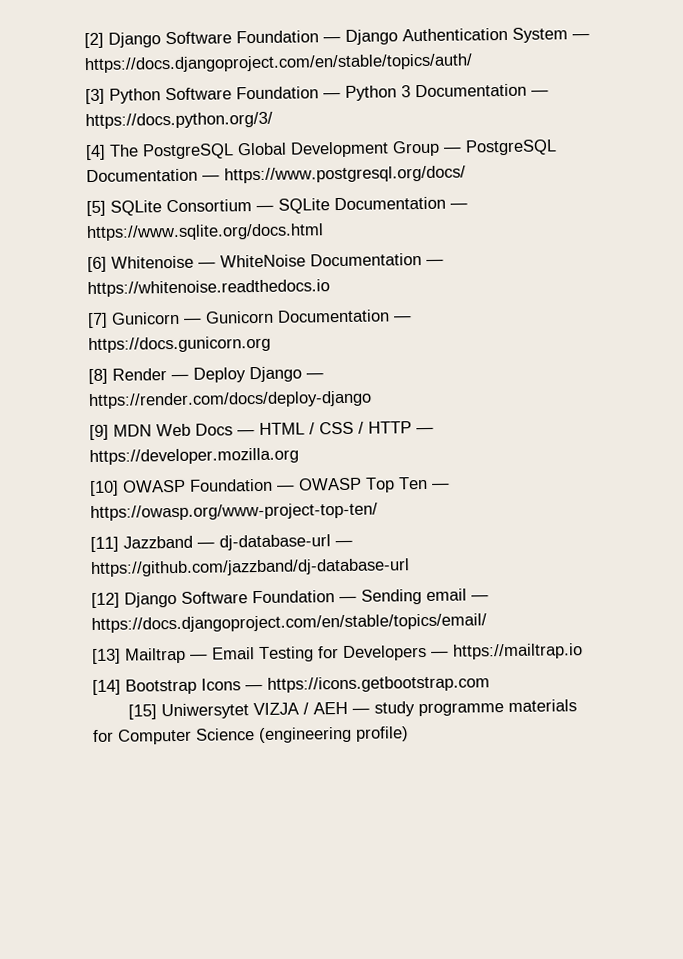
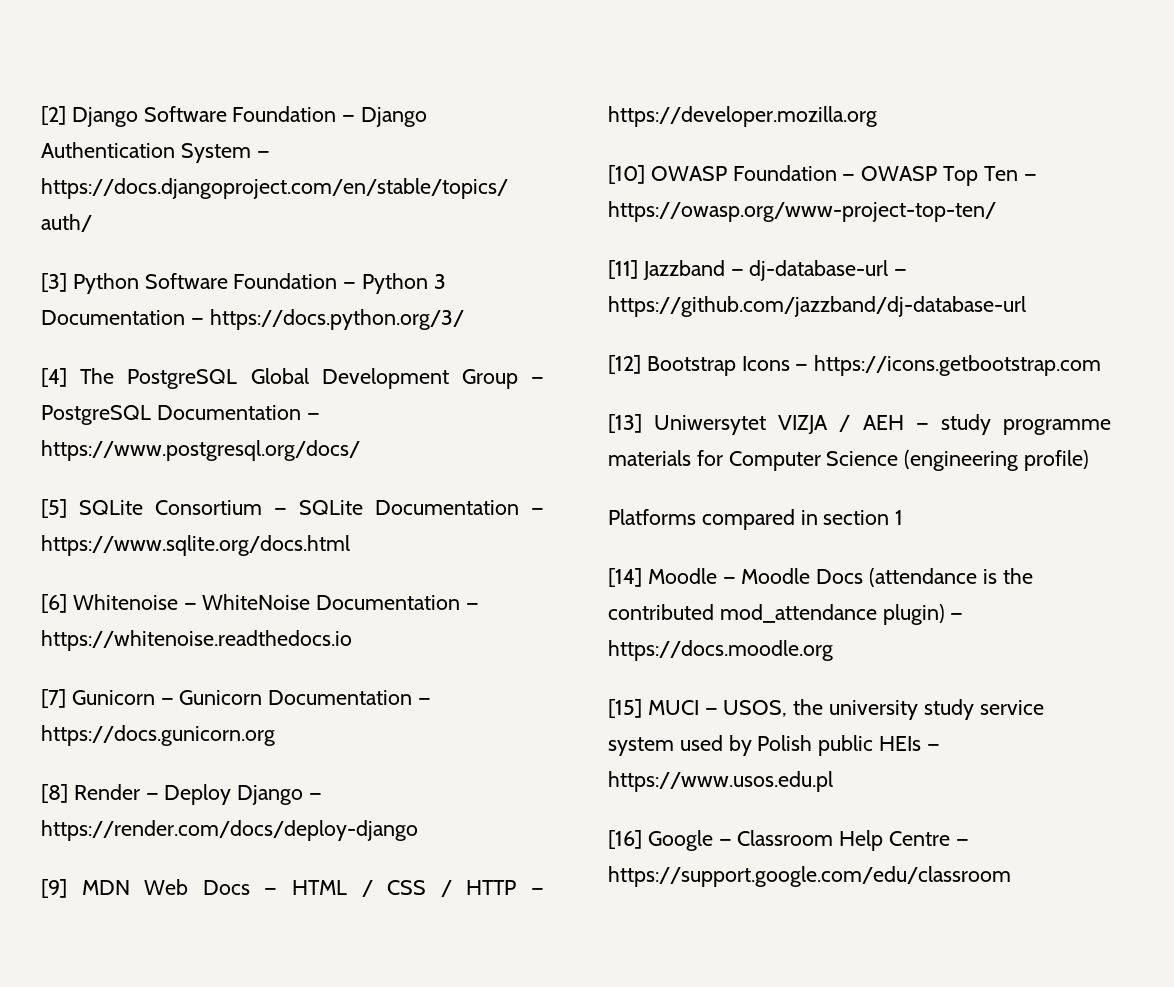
- [12] Django Software Foundation — Sending email — https://docs.djangoproject.com/en/stable/topics/email/
- [13] Mailtrap — Email Testing for Developers — https://mailtrap.io
- [14] Bootstrap Icons — https://icons.getbootstrap.com
+ [12] Bootstrap Icons — https://icons.getbootstrap.com
- [15] Uniwersytet VIZJA / AEH — study programme materials for Computer Science (engineering profile)
+ [13] Uniwersytet VIZJA / AEH — study programme materials for Computer Science (engineering profile)
+ Platforms compared in section 1
+ [14] Moodle — Moodle Docs (attendance is the contributed mod_attendance plugin) — https://docs.moodle.org
+ [15] MUCI — USOS, the university study service system used by Polish public HEIs — https://www.usos.edu.pl
+ [16] Google — Classroom Help Centre — https://support.google.com/edu/classroom

